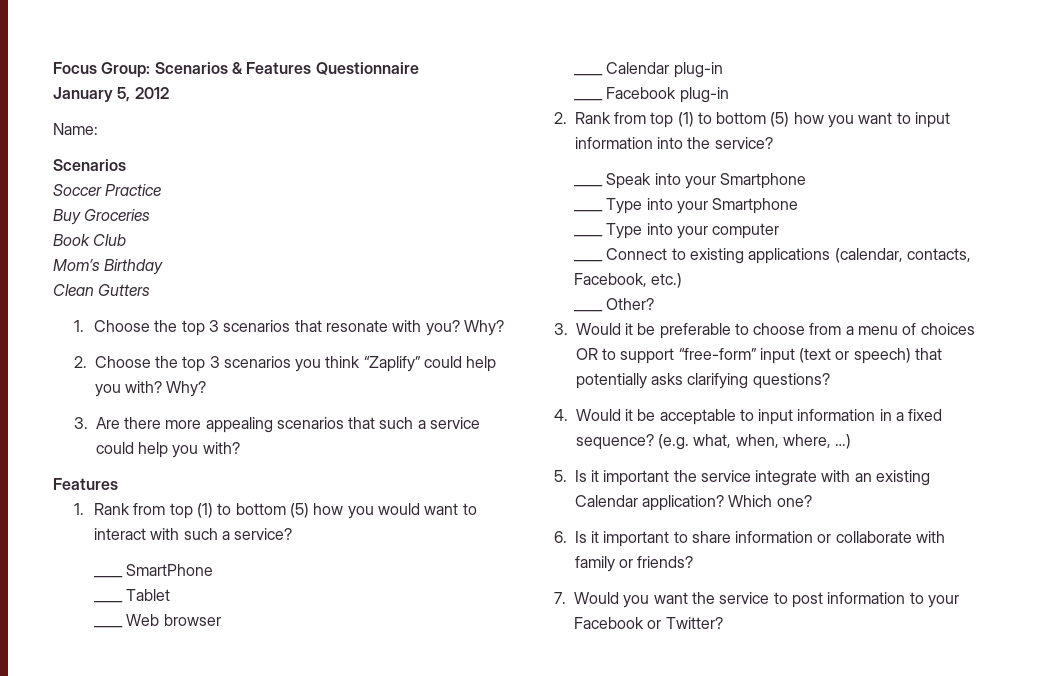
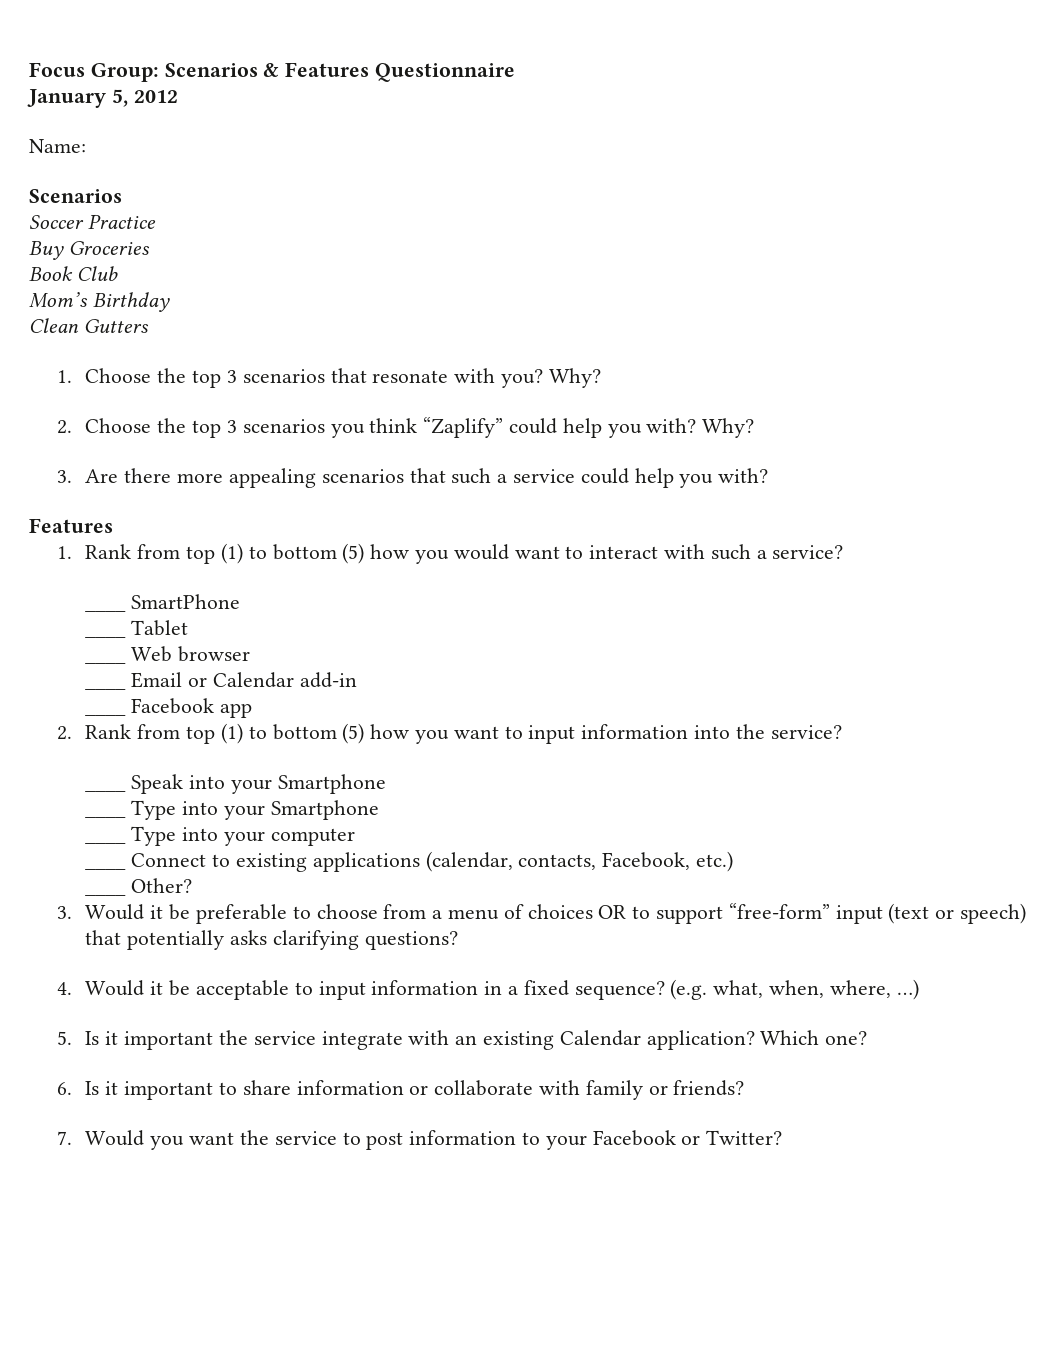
- ____ Calendar plug-in
+ ____ Email or Calendar add-in
- ____ Facebook plug-in
+ ____ Facebook app

